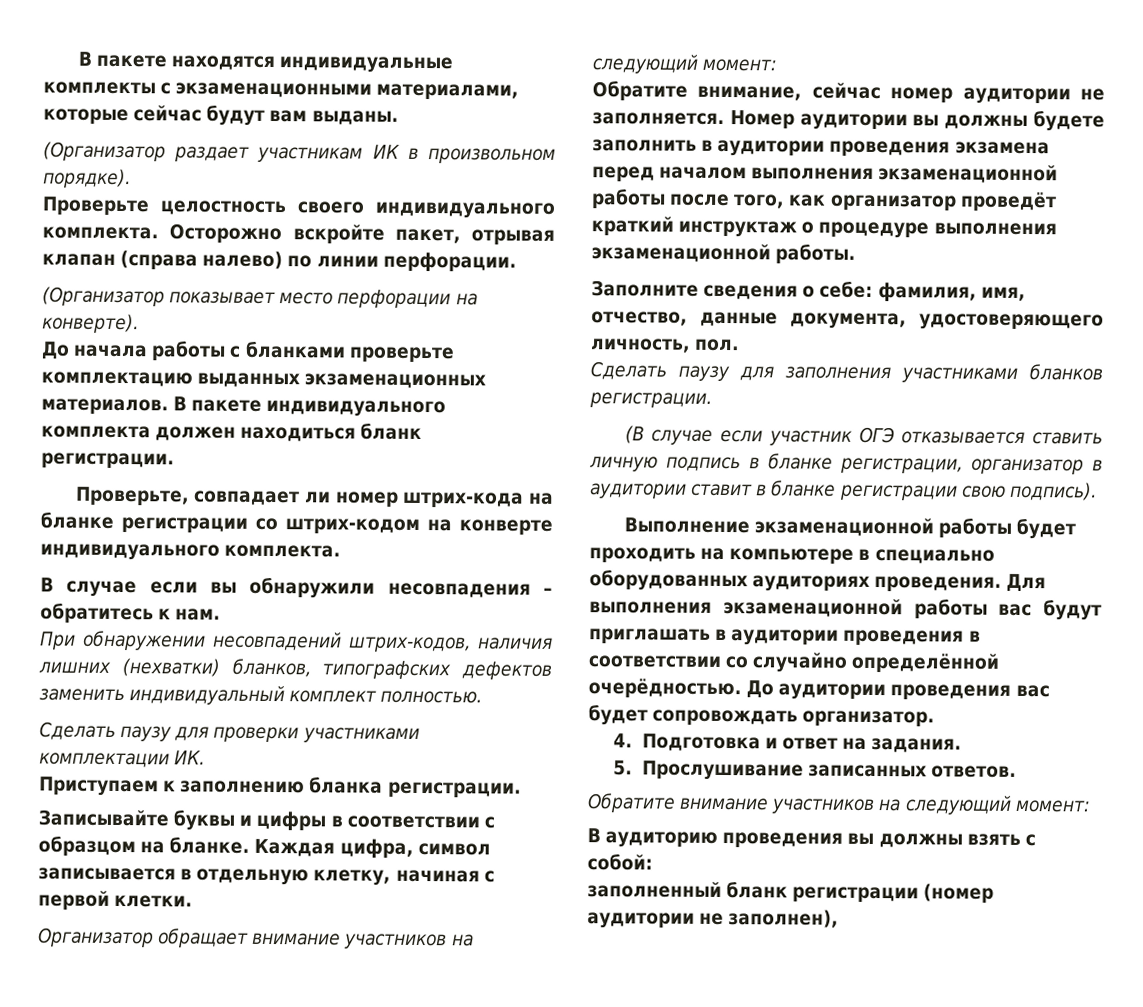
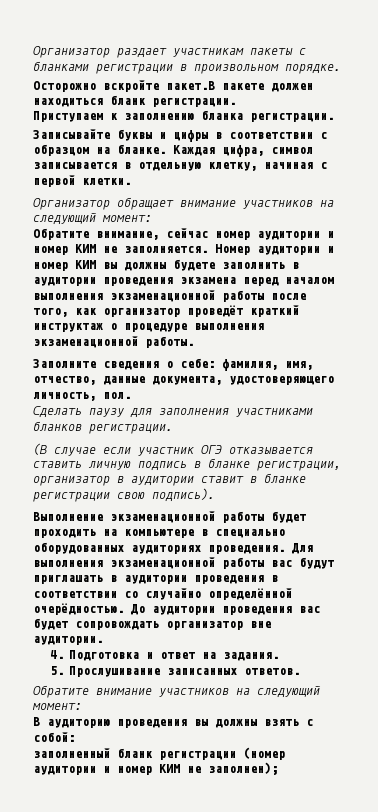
- В пакете находятся индивидуальные комплекты с экзаменационными материалами, которые сейчас будут вам выданы.
- (Организатор раздает участникам ИК в произвольном порядке).
- Проверьте целостность своего индивидуального комплекта. Осторожно вскройте пакет, отрывая клапан (справа налево) по линии перфорации.
- (Организатор показывает место перфорации на конверте).
- До начала работы с бланками проверьте комплектацию выданных экзаменационных материалов. В пакете индивидуального комплекта должен находиться бланк регистрации.
- Проверьте, совпадает ли номер штрих-кода на бланке регистрации со штрих-кодом на конверте индивидуального комплекта.
- В случае если вы обнаружили несовпадения – обратитесь к нам.
- При обнаружении несовпадений штрих-кодов, наличия лишних (нехватки) бланков, типографских дефектов заменить индивидуальный комплект полностью.
- Сделать паузу для проверки участниками комплектации ИК.
+ Организатор раздает участникам пакеты с бланками регистрации в произвольном порядке.
+ Осторожно вскройте пакет.В пакете должен находиться бланк регистрации.
- Обратите внимание, сейчас номер аудитории не заполняется.
+ Обратите внимание, сейчас номер аудитории и номер КИМ не заполняется.
- Номер аудитории вы должны будете заполнить в аудитории проведения экзамена перед началом выполнения экзаменационной работы после того, как организатор проведёт краткий инструктаж о процедуре выполнения экзаменационной работы.
+ Номер аудитории и номер КИМ вы должны будете заполнить в аудитории проведения экзамена перед началом выполнения экзаменационной работы после того, как организатор проведёт краткий инструктаж о процедуре выполнения экзаменационной работы.
- До аудитории проведения вас будет сопровождать организатор.
+ До аудитории проведения вас будет сопровождать организатор вне аудитории.
- заполненный бланк регистрации (номер аудитории не заполнен),
+ заполненный бланк регистрации (номер аудитории и номер КИМ не заполнен);

